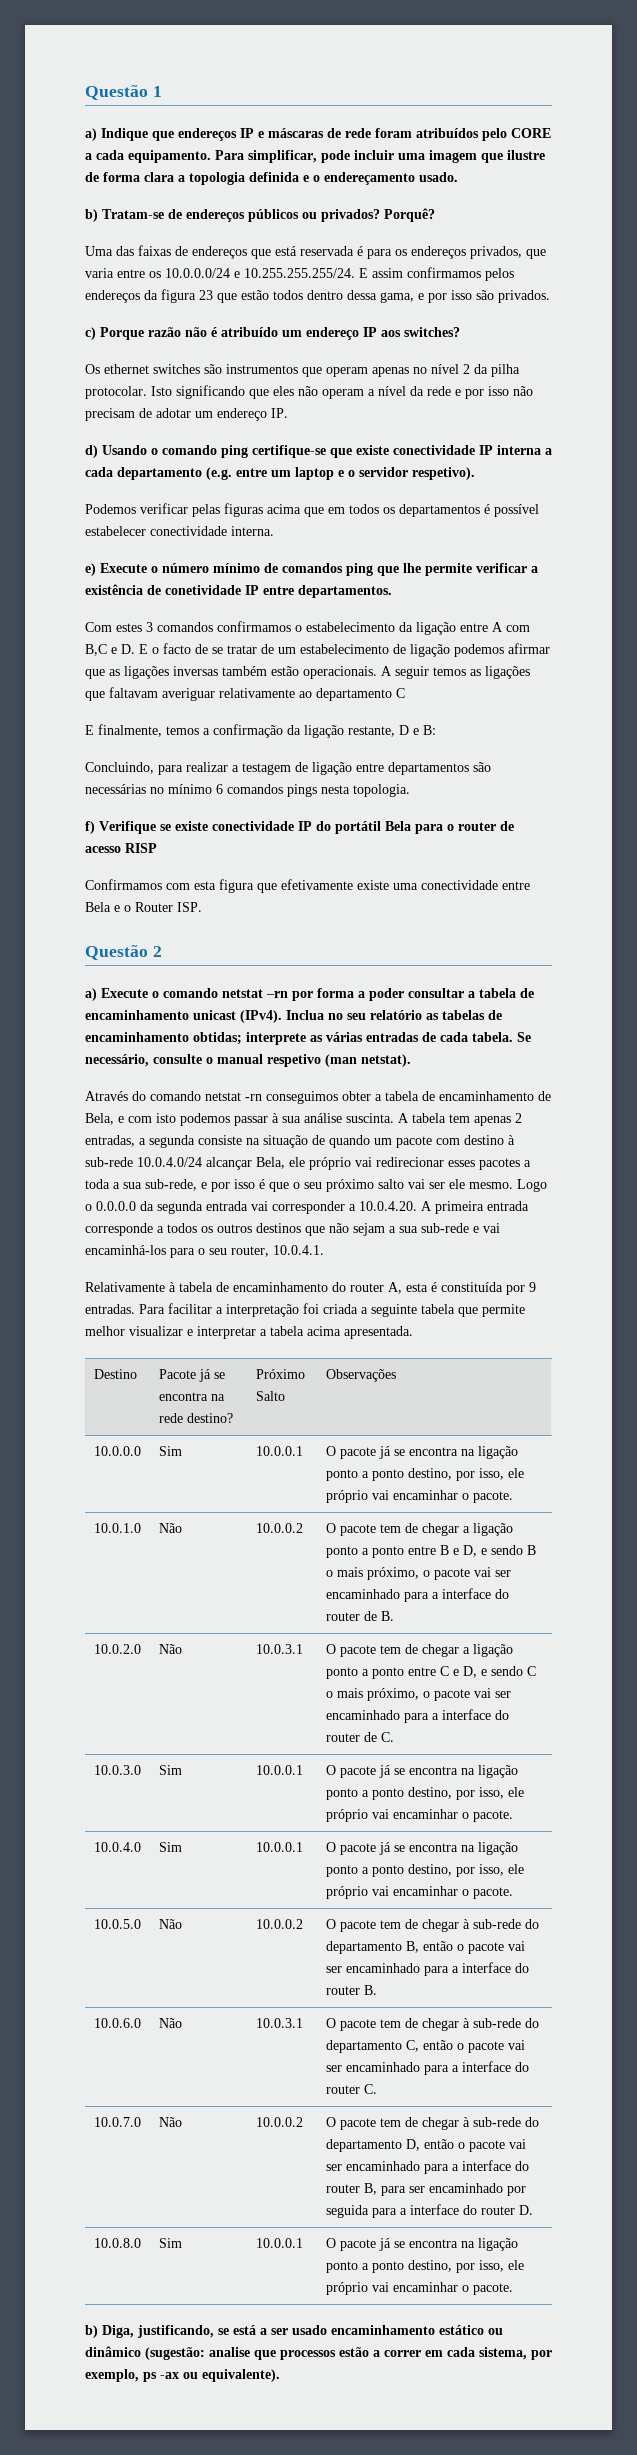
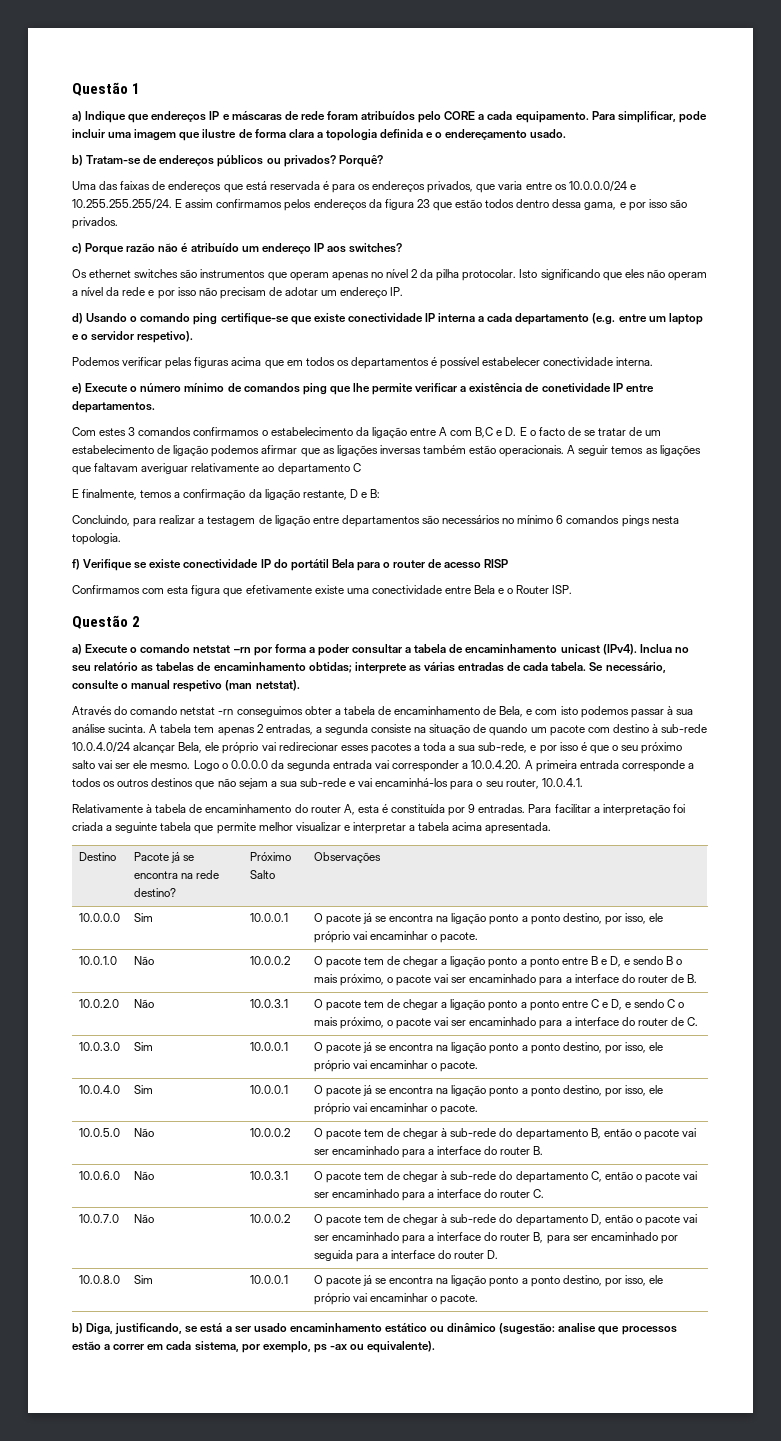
- Concluindo, para realizar a testagem de ligação entre departamentos são necessárias no mínimo 6 comandos pings nesta topologia.
+ Concluindo, para realizar a testagem de ligação entre departamentos são necessários no mínimo 6 comandos pings nesta topologia.
- Através do comando netstat -rn conseguimos obter a tabela de encaminhamento de Bela, e com isto podemos passar à sua análise suscinta.
+ Através do comando netstat -rn conseguimos obter a tabela de encaminhamento de Bela, e com isto podemos passar à sua análise sucinta.

